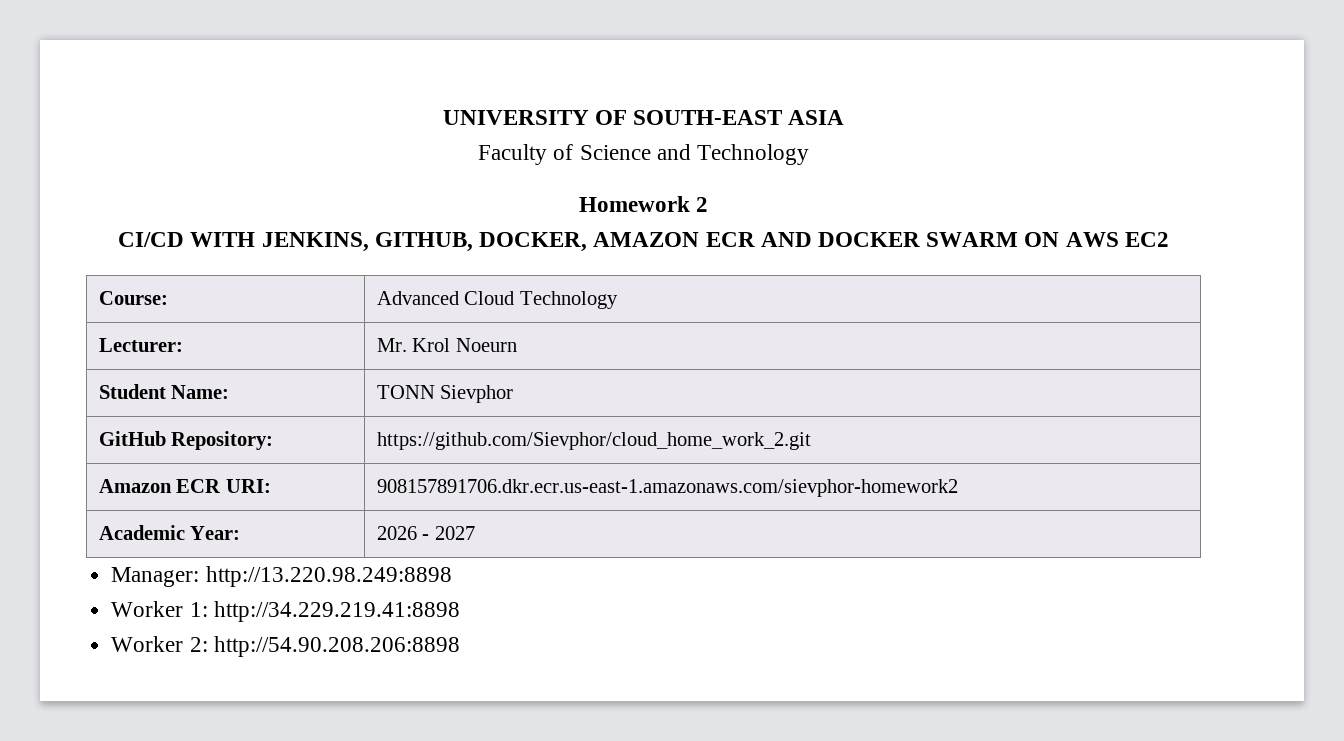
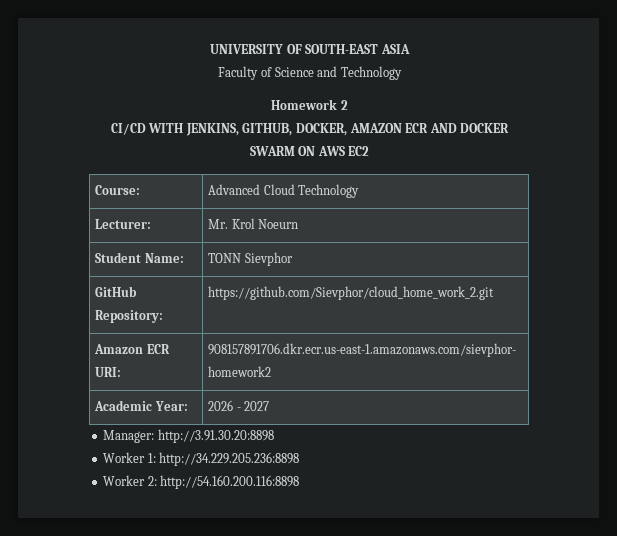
- Manager: http://13.220.98.249:8898
+ Manager: http://3.91.30.20:8898
- Worker 1: http://34.229.219.41:8898
+ Worker 1: http://34.229.205.236:8898
- Worker 2: http://54.90.208.206:8898
+ Worker 2: http://54.160.200.116:8898

